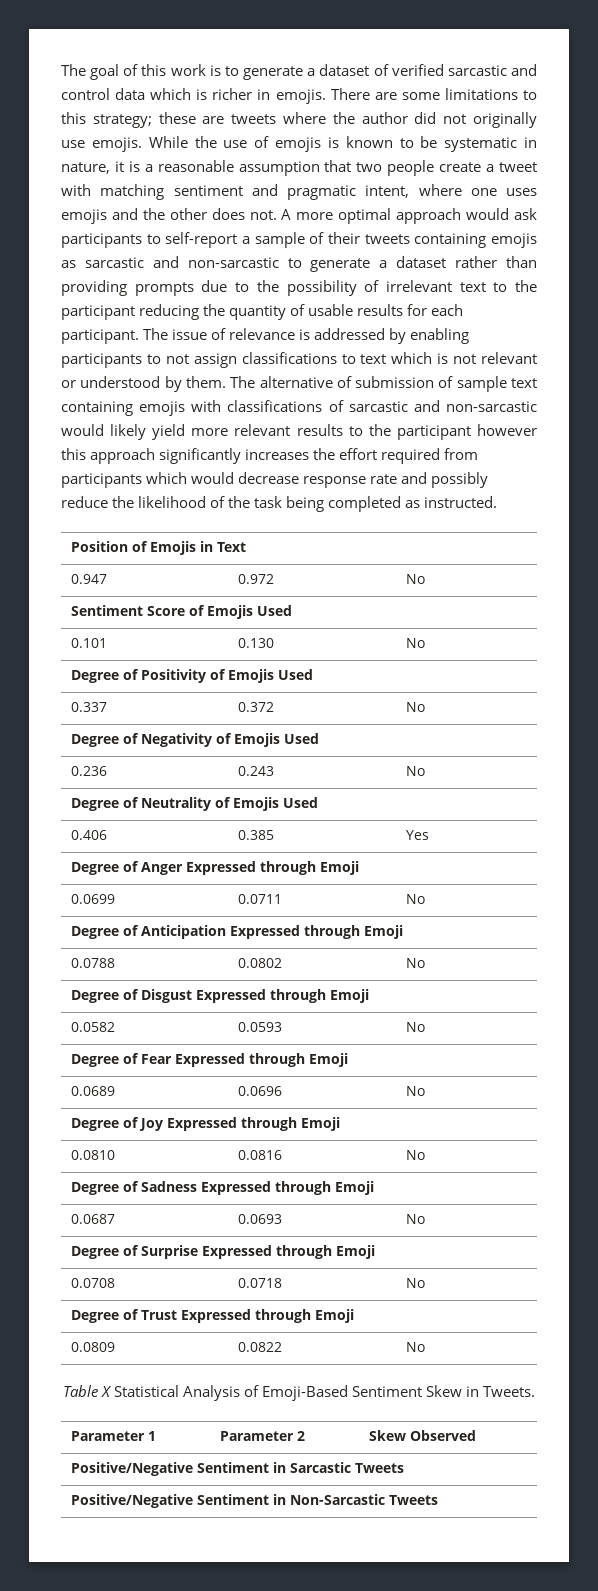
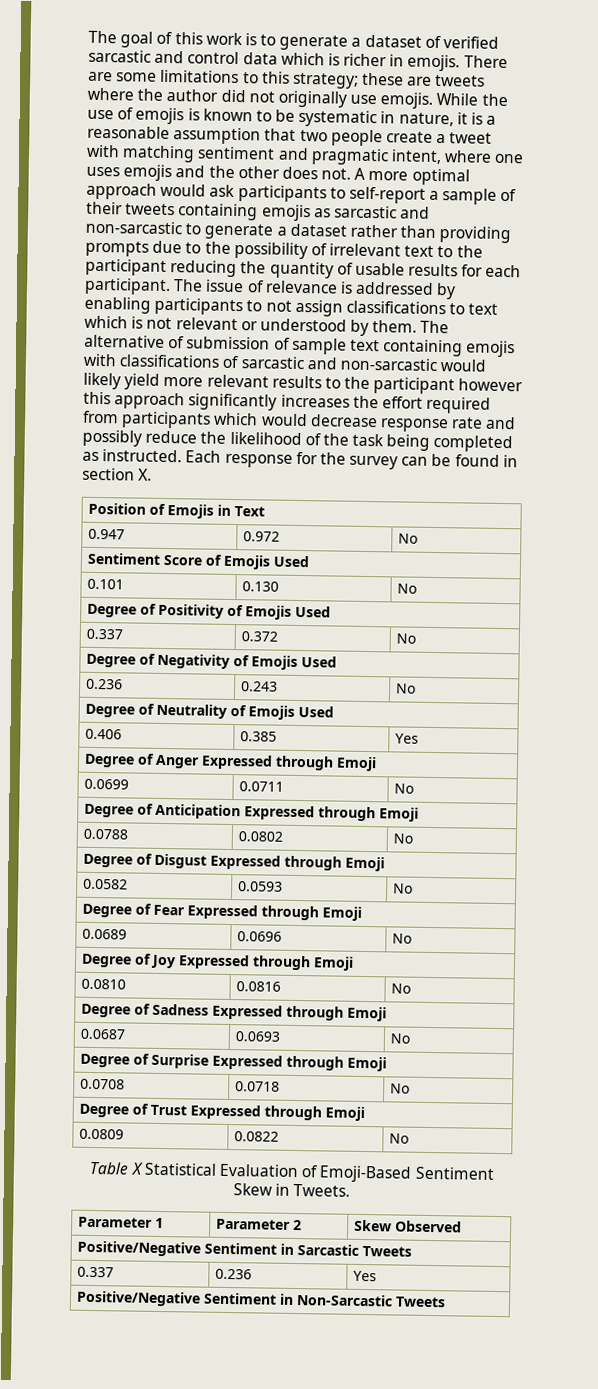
+ Each response for the survey can be found in section X.
- Table X Statistical Analysis of Emoji-Based Sentiment Skew in Tweets.
+ Table X Statistical Evaluation of Emoji-Based Sentiment Skew in Tweets.
+ 0.337 | 0.236 | Yes

